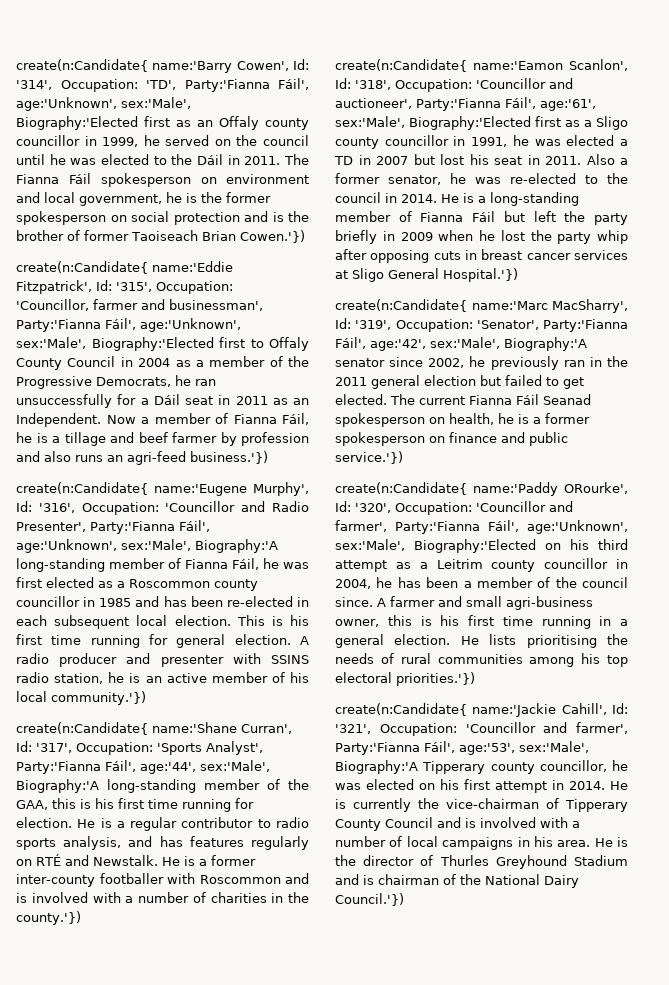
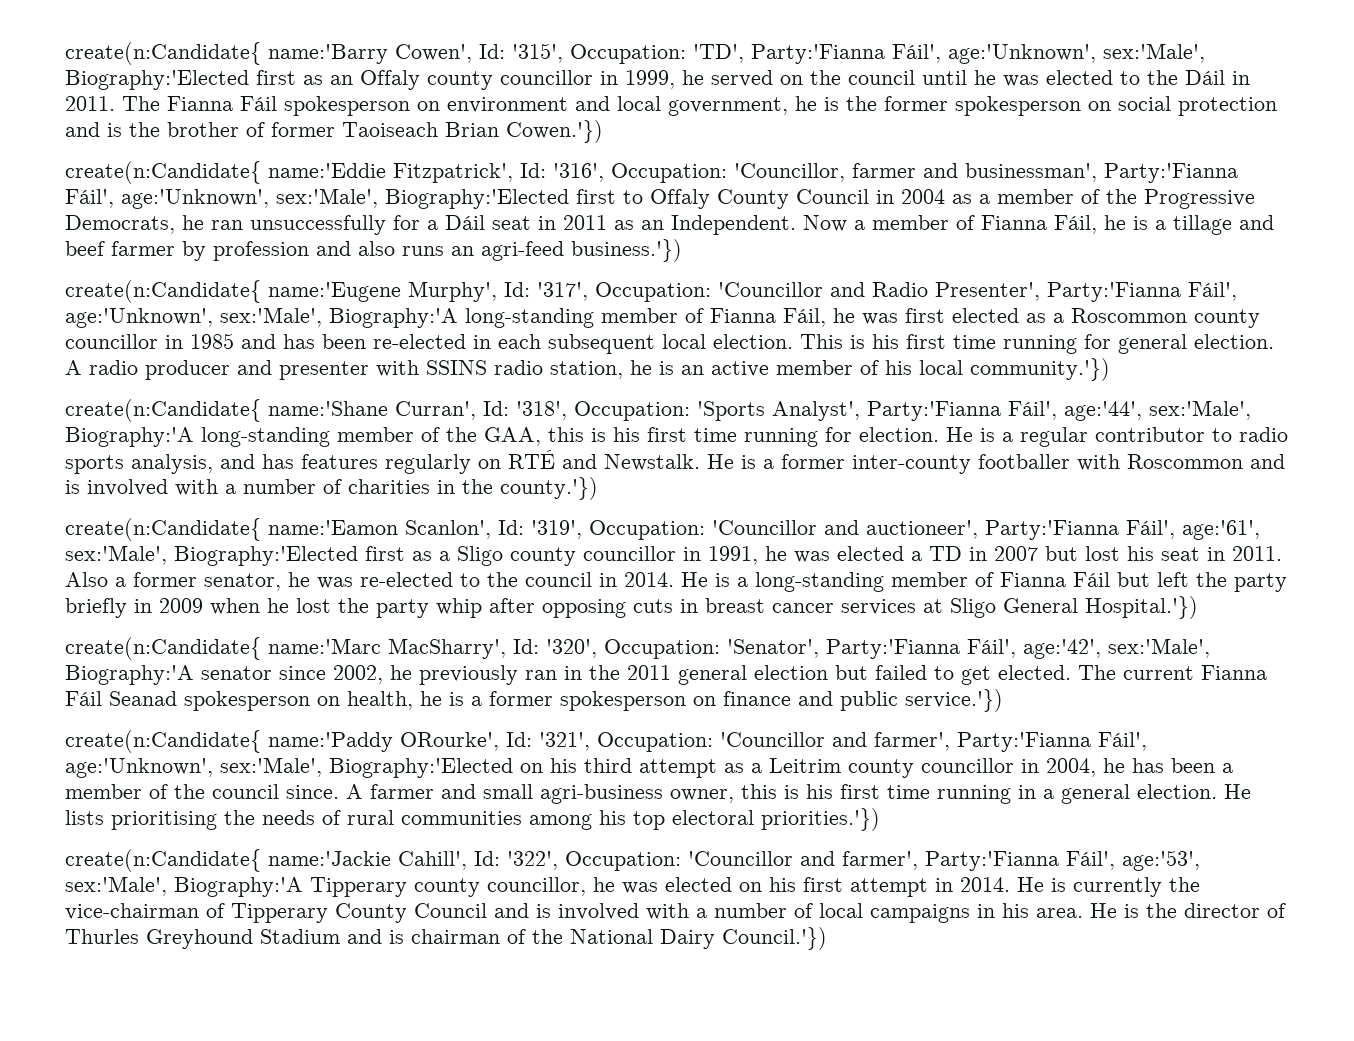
- create(n:Candidate{ name:'Barry Cowen', Id: '314', Occupation: 'TD', Party:'Fianna Fáil', age:'Unknown', sex:'Male', Biography:'Elected first as an Offaly county councillor in 1999, he served on the council until he was elected to the Dáil in 2011.
+ create(n:Candidate{ name:'Barry Cowen', Id: '315', Occupation: 'TD', Party:'Fianna Fáil', age:'Unknown', sex:'Male', Biography:'Elected first as an Offaly county councillor in 1999, he served on the council until he was elected to the Dáil in 2011.
- create(n:Candidate{ name:'Eddie Fitzpatrick', Id: '315', Occupation: 'Councillor, farmer and businessman', Party:'Fianna Fáil', age:'Unknown', sex:'Male', Biography:'Elected first to Offaly County Council in 2004 as a member of the Progressive Democrats, he ran unsuccessfully for a Dáil seat in 2011 as an Independent.
+ create(n:Candidate{ name:'Eddie Fitzpatrick', Id: '316', Occupation: 'Councillor, farmer and businessman', Party:'Fianna Fáil', age:'Unknown', sex:'Male', Biography:'Elected first to Offaly County Council in 2004 as a member of the Progressive Democrats, he ran unsuccessfully for a Dáil seat in 2011 as an Independent.
- create(n:Candidate{ name:'Eugene Murphy', Id: '316', Occupation: 'Councillor and Radio Presenter', Party:'Fianna Fáil', age:'Unknown', sex:'Male', Biography:'A long-standing member of Fianna Fáil, he was first elected as a Roscommon county councillor in 1985 and has been re-elected in each subsequent local election.
+ create(n:Candidate{ name:'Eugene Murphy', Id: '317', Occupation: 'Councillor and Radio Presenter', Party:'Fianna Fáil', age:'Unknown', sex:'Male', Biography:'A long-standing member of Fianna Fáil, he was first elected as a Roscommon county councillor in 1985 and has been re-elected in each subsequent local election.
- create(n:Candidate{ name:'Shane Curran', Id: '317', Occupation: 'Sports Analyst', Party:'Fianna Fáil', age:'44', sex:'Male', Biography:'A long-standing member of the GAA, this is his first time running for election.
+ create(n:Candidate{ name:'Shane Curran', Id: '318', Occupation: 'Sports Analyst', Party:'Fianna Fáil', age:'44', sex:'Male', Biography:'A long-standing member of the GAA, this is his first time running for election.
- create(n:Candidate{ name:'Eamon Scanlon', Id: '318', Occupation: 'Councillor and auctioneer', Party:'Fianna Fáil', age:'61', sex:'Male', Biography:'Elected first as a Sligo county councillor in 1991, he was elected a TD in 2007 but lost his seat in 2011.
+ create(n:Candidate{ name:'Eamon Scanlon', Id: '319', Occupation: 'Councillor and auctioneer', Party:'Fianna Fáil', age:'61', sex:'Male', Biography:'Elected first as a Sligo county councillor in 1991, he was elected a TD in 2007 but lost his seat in 2011.
- create(n:Candidate{ name:'Marc MacSharry', Id: '319', Occupation: 'Senator', Party:'Fianna Fáil', age:'42', sex:'Male', Biography:'A senator since 2002, he previously ran in the 2011 general election but failed to get elected.
+ create(n:Candidate{ name:'Marc MacSharry', Id: '320', Occupation: 'Senator', Party:'Fianna Fáil', age:'42', sex:'Male', Biography:'A senator since 2002, he previously ran in the 2011 general election but failed to get elected.
- create(n:Candidate{ name:'Paddy ORourke', Id: '320', Occupation: 'Councillor and farmer', Party:'Fianna Fáil', age:'Unknown', sex:'Male', Biography:'Elected on his third attempt as a Leitrim county councillor in 2004, he has been a member of the council since.
+ create(n:Candidate{ name:'Paddy ORourke', Id: '321', Occupation: 'Councillor and farmer', Party:'Fianna Fáil', age:'Unknown', sex:'Male', Biography:'Elected on his third attempt as a Leitrim county councillor in 2004, he has been a member of the council since.
- create(n:Candidate{ name:'Jackie Cahill', Id: '321', Occupation: 'Councillor and farmer', Party:'Fianna Fáil', age:'53', sex:'Male', Biography:'A Tipperary county councillor, he was elected on his first attempt in 2014.
+ create(n:Candidate{ name:'Jackie Cahill', Id: '322', Occupation: 'Councillor and farmer', Party:'Fianna Fáil', age:'53', sex:'Male', Biography:'A Tipperary county councillor, he was elected on his first attempt in 2014.

